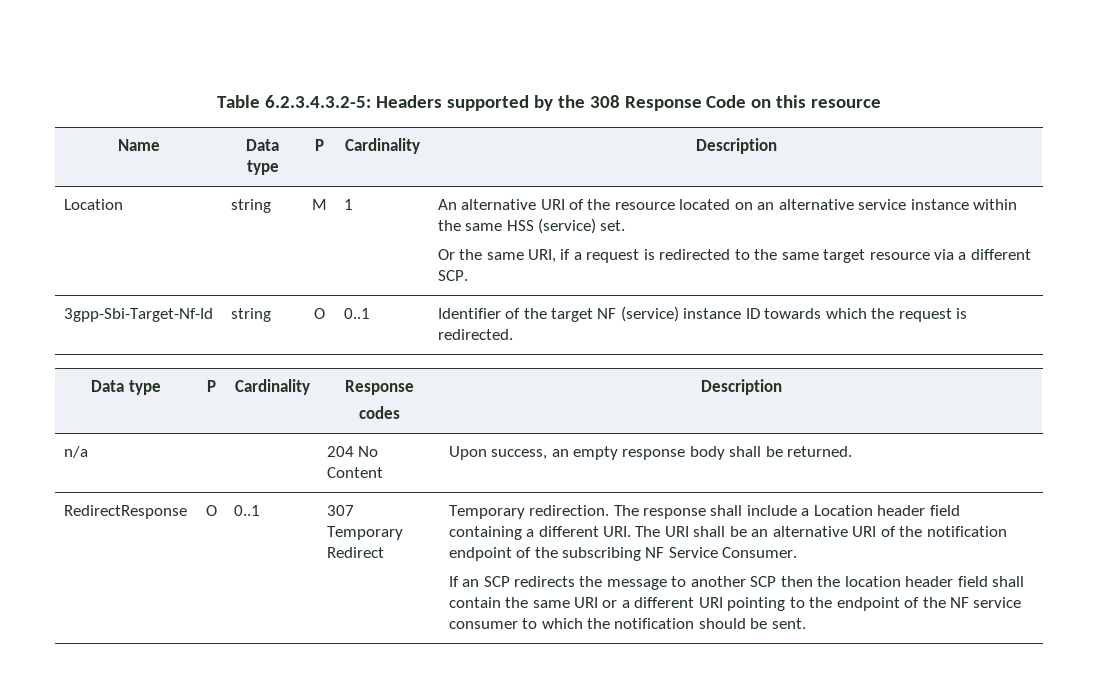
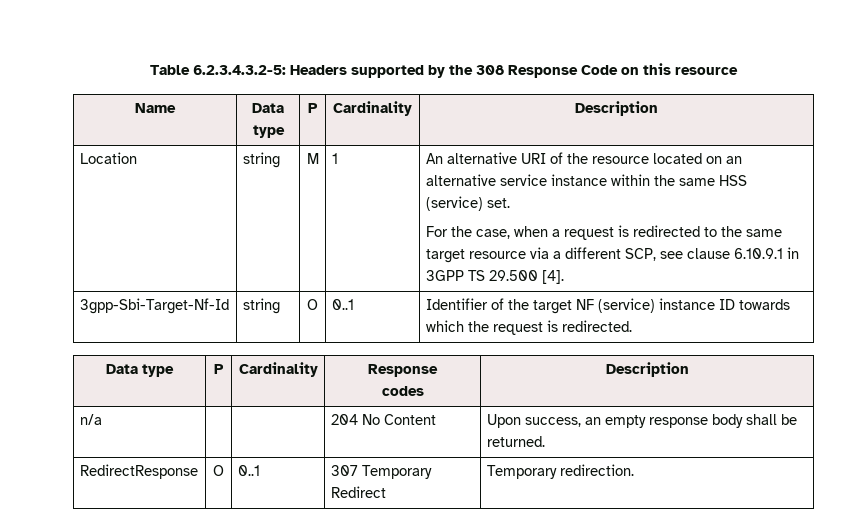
- Or the same URI, if a request is redirected to the same target resource via a different SCP.
+ For the case, when a request is redirected to the same target resource via a different SCP, see clause 6.10.9.1 in 3GPP TS 29.500 [4].
- The response shall include a Location header field containing a different URI. The URI shall be an alternative URI of the notification endpoint of the subscribing NF Service Consumer.
- If an SCP redirects the message to another SCP then the location header field shall contain the same URI or a different URI pointing to the endpoint of the NF service consumer to which the notification should be sent.

